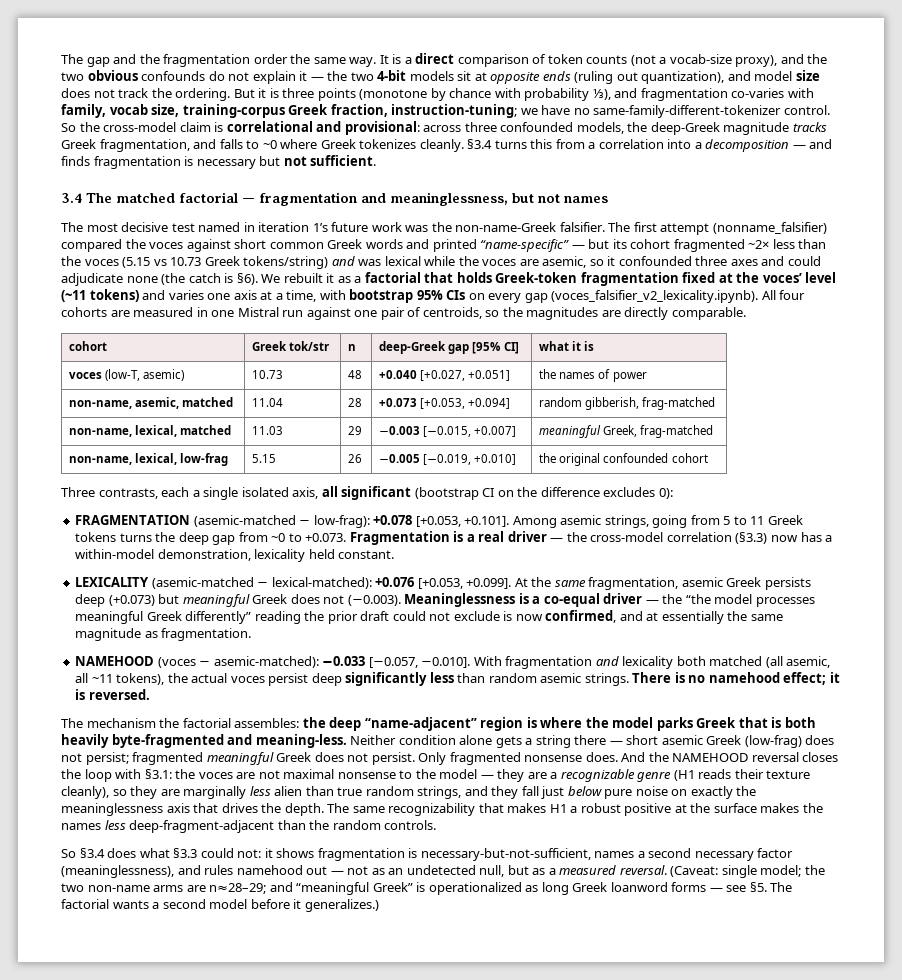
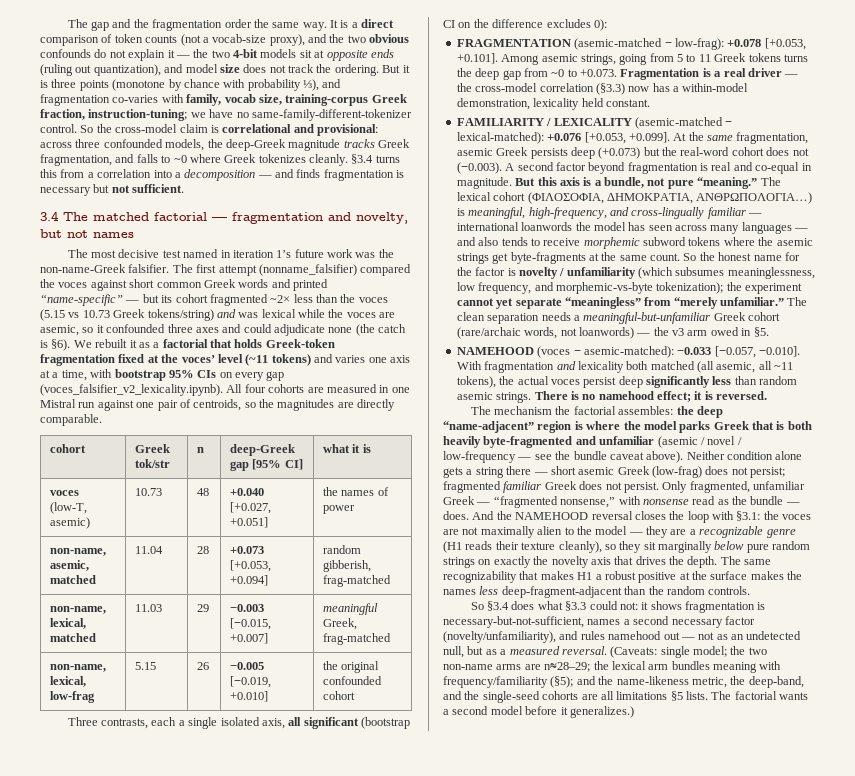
- 3.4 The matched factorial — fragmentation and meaninglessness, but not names
+ 3.4 The matched factorial — fragmentation and novelty, but not names
- LEXICALITY (asemic-matched − lexical-matched): +0.076 [+0.053, +0.099]. At the same fragmentation, asemic Greek persists deep (+0.073) but meaningful Greek does not (−0.003). Meaninglessness is a co-equal driver — the “the model processes meaningful Greek differently” reading the prior draft could not exclude is now confirmed, and at essentially the same magnitude as fragmentation.
+ FAMILIARITY / LEXICALITY (asemic-matched − lexical-matched): +0.076 [+0.053, +0.099]. At the same fragmentation, asemic Greek persists deep (+0.073) but the real-word cohort does not (−0.003). A second factor beyond fragmentation is real and co-equal in magnitude. But this axis is a bundle, not pure “meaning.” The lexical cohort (ΦΙΛΟΣΟΦΙΑ, ΔΗΜΟΚΡΑΤΙΑ, ΑΝΘΡΩΠΟΛΟΓΙΑ…) is meaningful, high-frequency, and cross-lingually familiar — international loanwords the model has seen across many languages — and also tends to receive morphemic subword tokens where the asemic strings get byte-fragments at the same count. So the honest name for the factor is novelty / unfamiliarity (which subsumes meaninglessness, low frequency, and morphemic-vs-byte tokenization); the experiment cannot yet separate “meaningless” from “merely unfamiliar.” The clean separation needs a meaningful-but-unfamiliar Greek cohort (rare/archaic words, not loanwords) — the v3 arm owed in §5.
- The mechanism the factorial assembles: the deep “name-adjacent” region is where the model parks Greek that is both heavily byte-fragmented and meaning-less.
+ The mechanism the factorial assembles: the deep “name-adjacent” region is where the model parks Greek that is both heavily byte-fragmented and unfamiliar (asemic / novel / low-frequency — see the bundle caveat above).
- Neither condition alone gets a string there — short asemic Greek (low-frag) does not persist; fragmented meaningful Greek does not persist.
+ Neither condition alone gets a string there — short asemic Greek (low-frag) does not persist; fragmented familiar Greek does not persist.
- Only fragmented nonsense does.
+ Only fragmented, unfamiliar Greek — “fragmented nonsense,” with nonsense read as the bundle — does.
- And the NAMEHOOD reversal closes the loop with §3.1: the voces are not maximal nonsense to the model — they are a recognizable genre (H1 reads their texture cleanly), so they are marginally less alien than true random strings, and they fall just below pure noise on exactly the meaninglessness axis that drives the depth.
+ And the NAMEHOOD reversal closes the loop with §3.1: the voces are not maximally alien to the model — they are a recognizable genre (H1 reads their texture cleanly), so they sit marginally below pure random strings on exactly the novelty axis that drives the depth.
- So §3.4 does what §3.3 could not: it shows fragmentation is necessary-but-not-sufficient, names a second necessary factor (meaninglessness), and rules namehood out — not as an undetected null, but as a measured reversal.
+ So §3.4 does what §3.3 could not: it shows fragmentation is necessary-but-not-sufficient, names a second necessary factor (novelty/unfamiliarity), and rules namehood out — not as an undetected null, but as a measured reversal.
- (Caveat: single model; the two non-name arms are n≈28–29; and “meaningful Greek” is operationalized as long Greek loanword forms — see §5.
+ (Caveats: single model; the two non-name arms are n≈28–29; the lexical arm bundles meaning with frequency/familiarity (§5); and the name-likeness metric, the deep-band, and the single-seed cohorts are all limitations §5 lists.

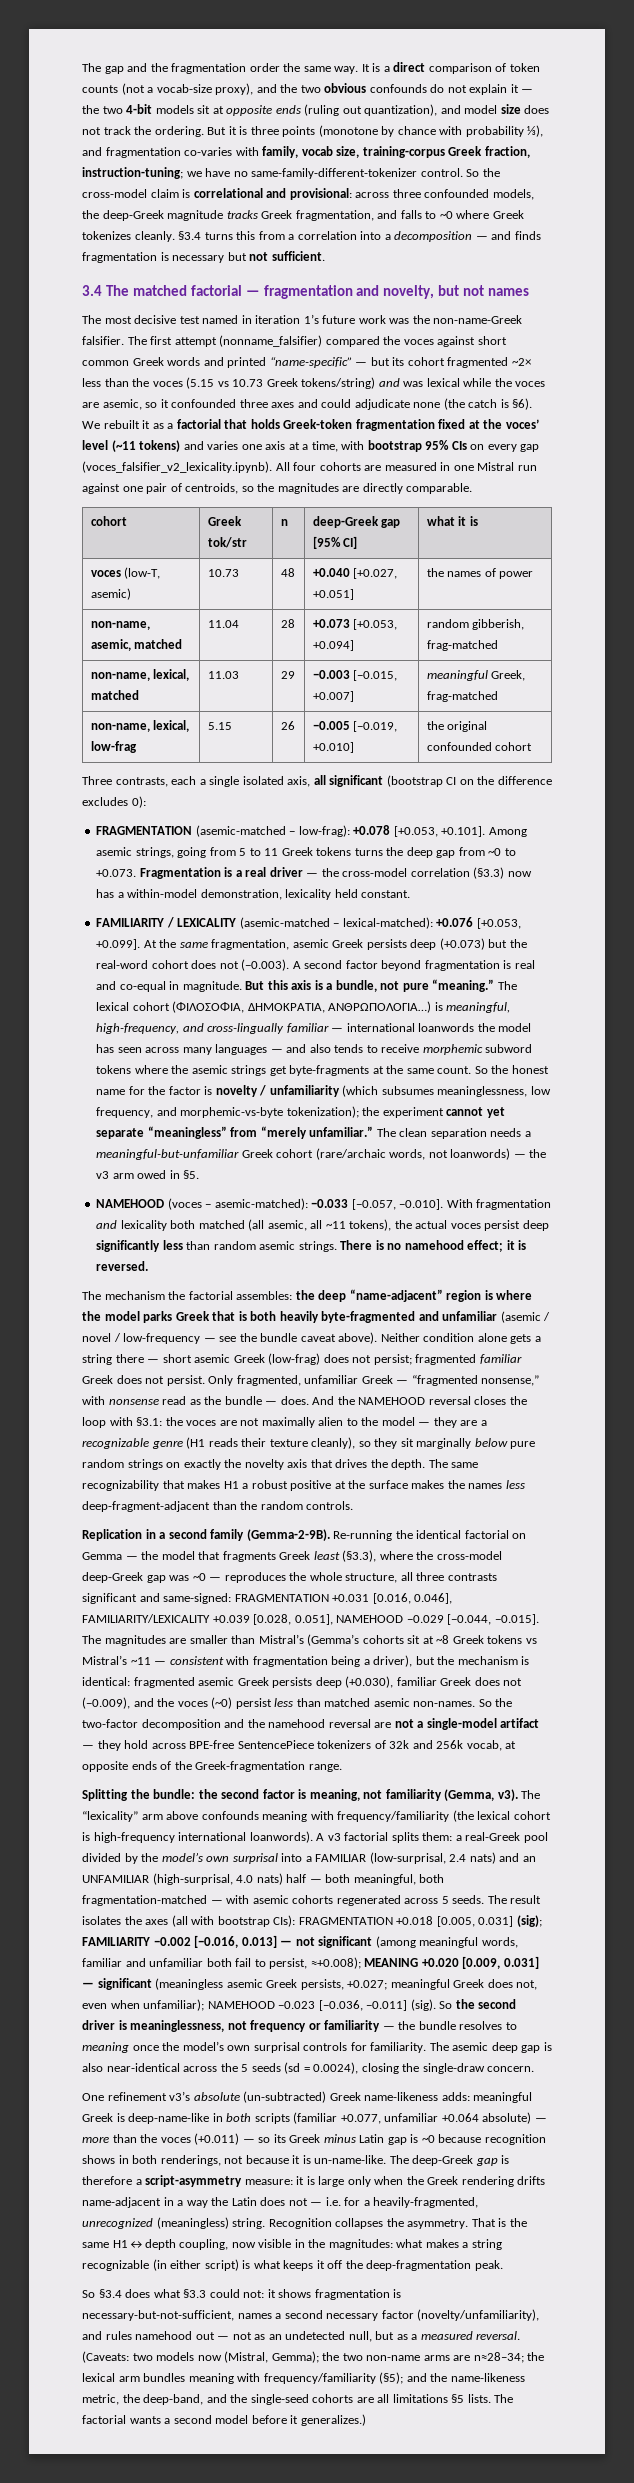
+ Replication in a second family (Gemma-2-9B). Re-running the identical factorial on Gemma — the model that fragments Greek least (§3.3), where the cross-model deep-Greek gap was ~0 — reproduces the whole structure, all three contrasts significant and same-signed: FRAGMENTATION +0.031 [0.016, 0.046], FAMILIARITY/LEXICALITY +0.039 [0.028, 0.051], NAMEHOOD −0.029 [−0.044, −0.015]. The magnitudes are smaller than Mistral’s (Gemma’s cohorts sit at ~8 Greek tokens vs Mistral’s ~11 — consistent with fragmentation being a driver), but the mechanism is identical: fragmented asemic Greek persists deep (+0.030), familiar Greek does not (−0.009), and the voces (~0) persist less than matched asemic non-names. So the two-factor decomposition and the namehood reversal are not a single-model artifact — they hold across BPE-free SentencePiece tokenizers of 32k and 256k vocab, at opposite ends of the Greek-fragmentation range.
+ Splitting the bundle: the second factor is meaning, not familiarity (Gemma, v3). The “lexicality” arm above confounds meaning with frequency/familiarity (the lexical cohort is high-frequency international loanwords). A v3 factorial splits them: a real-Greek pool divided by the model’s own surprisal into a FAMILIAR (low-surprisal, 2.4 nats) and an UNFAMILIAR (high-surprisal, 4.0 nats) half — both meaningful, both fragmentation-matched — with asemic cohorts regenerated across 5 seeds. The result isolates the axes (all with bootstrap CIs): FRAGMENTATION +0.018 [0.005, 0.031] (sig); FAMILIARITY −0.002 [−0.016, 0.013] — not significant (among meaningful words, familiar and unfamiliar both fail to persist, ≈+0.008); MEANING +0.020 [0.009, 0.031] — significant (meaningless asemic Greek persists, +0.027; meaningful Greek does not, even when unfamiliar); NAMEHOOD −0.023 [−0.036, −0.011] (sig). So the second driver is meaninglessness, not frequency or familiarity — the bundle resolves to meaning once the model’s own surprisal controls for familiarity. The asemic deep gap is also near-identical across the 5 seeds (sd = 0.0024), closing the single-draw concern.
+ One refinement v3’s absolute (un-subtracted) Greek name-likeness adds: meaningful Greek is deep-name-like in both scripts (familiar +0.077, unfamiliar +0.064 absolute) — more than the voces (+0.011) — so its Greek minus Latin gap is ~0 because recognition shows in both renderings, not because it is un-name-like. The deep-Greek gap is therefore a script-asymmetry measure: it is large only when the Greek rendering drifts name-adjacent in a way the Latin does not — i.e. for a heavily-fragmented, unrecognized (meaningless) string. Recognition collapses the asymmetry. That is the same H1↔depth coupling, now visible in the magnitudes: what makes a string recognizable (in either script) is what keeps it off the deep-fragmentation peak.
- (Caveats: single model; the two non-name arms are n≈28–29; the lexical arm bundles meaning with frequency/familiarity (§5); and the name-likeness metric, the deep-band, and the single-seed cohorts are all limitations §5 lists.
+ (Caveats: two models now (Mistral, Gemma); the two non-name arms are n≈28–34; the lexical arm bundles meaning with frequency/familiarity (§5); and the name-likeness metric, the deep-band, and the single-seed cohorts are all limitations §5 lists.

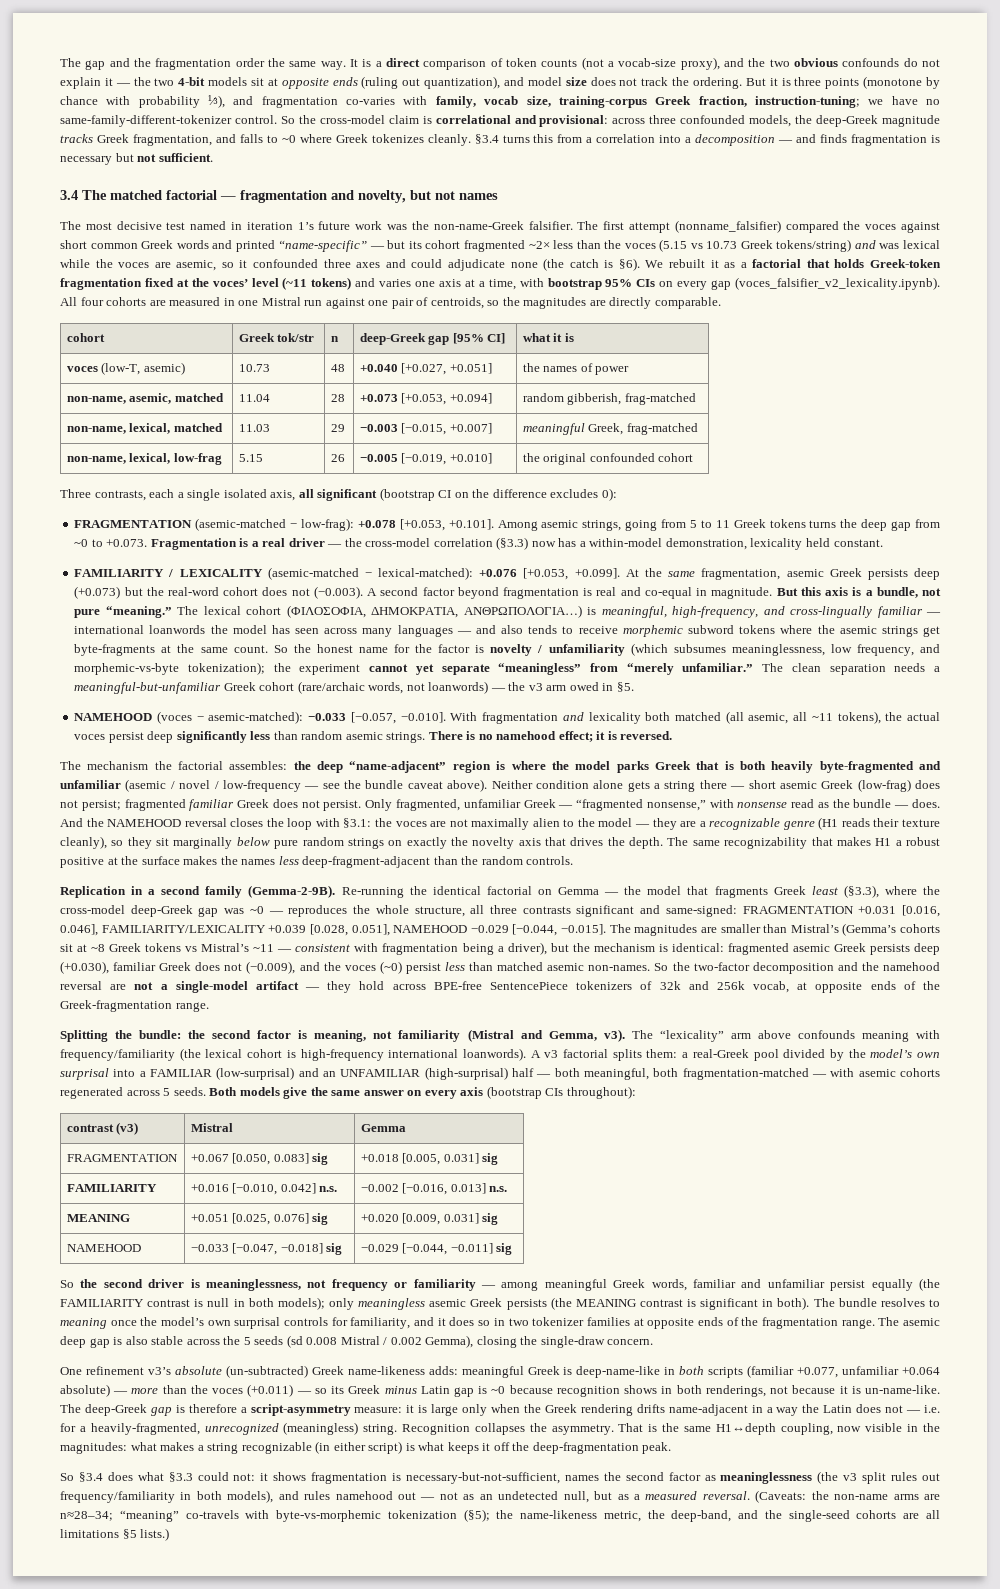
- Splitting the bundle: the second factor is meaning, not familiarity (Gemma, v3).
+ Splitting the bundle: the second factor is meaning, not familiarity (Mistral and Gemma, v3).
- A v3 factorial splits them: a real-Greek pool divided by the model’s own surprisal into a FAMILIAR (low-surprisal, 2.4 nats) and an UNFAMILIAR (high-surprisal, 4.0 nats) half — both meaningful, both fragmentation-matched — with asemic cohorts regenerated across 5 seeds.
+ A v3 factorial splits them: a real-Greek pool divided by the model’s own surprisal into a FAMILIAR (low-surprisal) and an UNFAMILIAR (high-surprisal) half — both meaningful, both fragmentation-matched — with asemic cohorts regenerated across 5 seeds.
- The result isolates the axes (all with bootstrap CIs): FRAGMENTATION +0.018 [0.005, 0.031] (sig); FAMILIARITY −0.002 [−0.016, 0.013] — not significant (among meaningful words, familiar and unfamiliar both fail to persist, ≈+0.008); MEANING +0.020 [0.009, 0.031] — significant (meaningless asemic Greek persists, +0.027; meaningful Greek does not, even when unfamiliar); NAMEHOOD −0.023 [−0.036, −0.011] (sig). So the second driver is meaninglessness, not frequency or familiarity — the bundle resolves to meaning once the model’s own surprisal controls for familiarity.
+ Both models give the same answer on every axis (bootstrap CIs throughout):
+ contrast (v3) | Mistral | Gemma
+ FRAGMENTATION | +0.067 [0.050, 0.083] sig | +0.018 [0.005, 0.031] sig
+ FAMILIARITY | +0.016 [−0.010, 0.042] n.s. | −0.002 [−0.016, 0.013] n.s.
+ MEANING | +0.051 [0.025, 0.076] sig | +0.020 [0.009, 0.031] sig
+ NAMEHOOD | −0.033 [−0.047, −0.018] sig | −0.029 [−0.044, −0.011] sig
+ So the second driver is meaninglessness, not frequency or familiarity — among meaningful Greek words, familiar and unfamiliar persist equally (the FAMILIARITY contrast is null in both models); only meaningless asemic Greek persists (the MEANING contrast is significant in both). The bundle resolves to meaning once the model’s own surprisal controls for familiarity, and it does so in two tokenizer families at opposite ends of the fragmentation range.
- The asemic deep gap is also near-identical across the 5 seeds (sd = 0.0024), closing the single-draw concern.
+ The asemic deep gap is also stable across the 5 seeds (sd 0.008 Mistral / 0.002 Gemma), closing the single-draw concern.
- So §3.4 does what §3.3 could not: it shows fragmentation is necessary-but-not-sufficient, names a second necessary factor (novelty/unfamiliarity), and rules namehood out — not as an undetected null, but as a measured reversal.
+ So §3.4 does what §3.3 could not: it shows fragmentation is necessary-but-not-sufficient, names the second factor as meaninglessness (the v3 split rules out frequency/familiarity in both models), and rules namehood out — not as an undetected null, but as a measured reversal.
- (Caveats: two models now (Mistral, Gemma); the two non-name arms are n≈28–34; the lexical arm bundles meaning with frequency/familiarity (§5); and the name-likeness metric, the deep-band, and the single-seed cohorts are all limitations §5 lists. The factorial wants a second model before it generalizes.)
+ (Caveats: the non-name arms are n≈28–34; “meaning” co-travels with byte-vs-morphemic tokenization (§5); the name-likeness metric, the deep-band, and the single-seed cohorts are all limitations §5 lists.)

